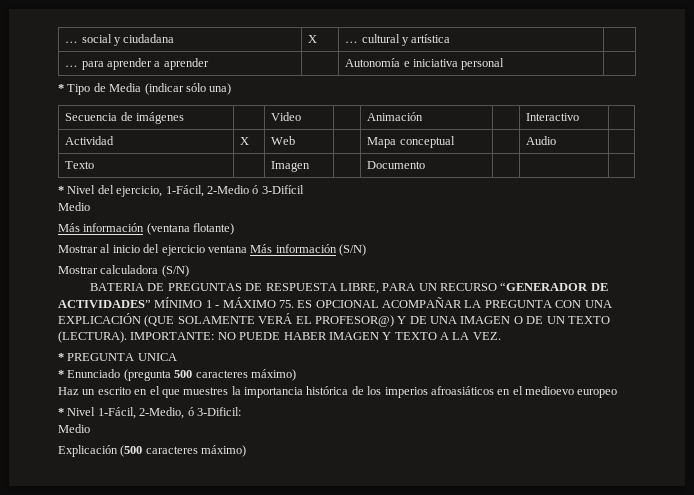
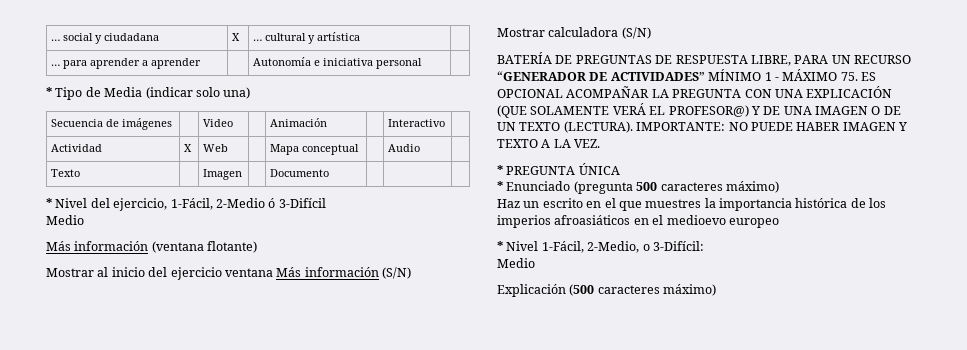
- * Tipo de Media (indicar sólo una)
+ * Tipo de Media (indicar solo una)
- BATERIA DE PREGUNTAS DE RESPUESTA LIBRE, PARA UN RECURSO “GENERADOR DE ACTIVIDADES” MÍNIMO 1 - MÁXIMO 75. ES OPCIONAL ACOMPAÑAR LA PREGUNTA CON UNA EXPLICACIÓN (QUE SOLAMENTE VERÁ EL PROFESOR@) Y DE UNA IMAGEN O DE UN TEXTO (LECTURA).
+ BATERÍA DE PREGUNTAS DE RESPUESTA LIBRE, PARA UN RECURSO “GENERADOR DE ACTIVIDADES” MÍNIMO 1 - MÁXIMO 75. ES OPCIONAL ACOMPAÑAR LA PREGUNTA CON UNA EXPLICACIÓN (QUE SOLAMENTE VERÁ EL PROFESOR@) Y DE UNA IMAGEN O DE UN TEXTO (LECTURA).
- * PREGUNTA UNICA
+ * PREGUNTA ÚNICA
- * Nivel 1-Fácil, 2-Medio, ó 3-Dificil:
+ * Nivel 1-Fácil, 2-Medio, o 3-Difícil:

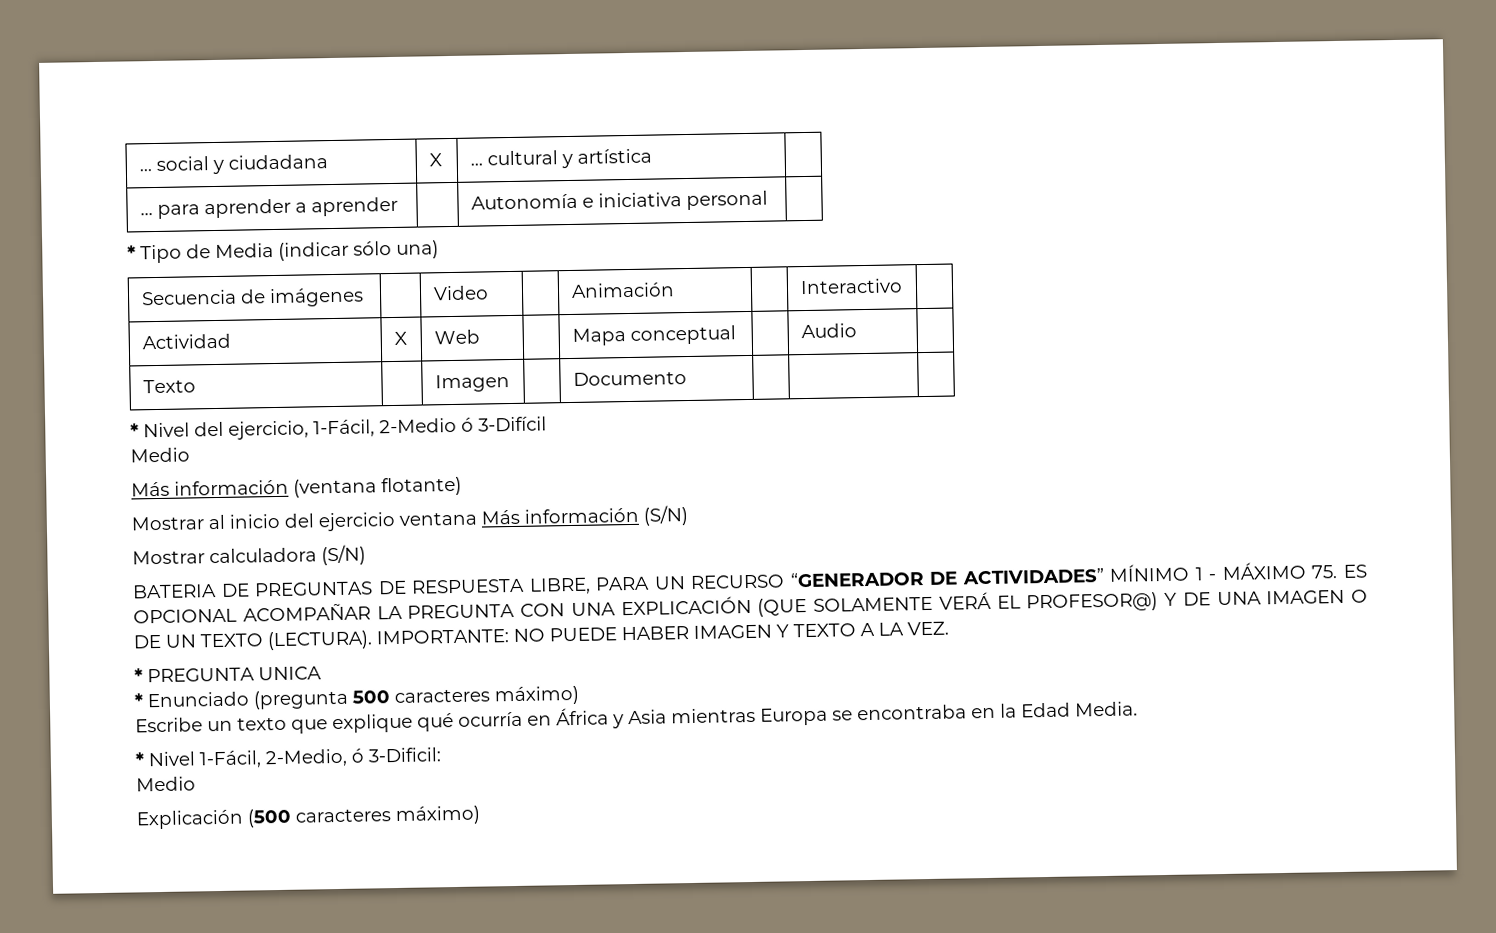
- * Tipo de Media (indicar solo una)
+ * Tipo de Media (indicar sólo una)
- BATERÍA DE PREGUNTAS DE RESPUESTA LIBRE, PARA UN RECURSO “GENERADOR DE ACTIVIDADES” MÍNIMO 1 - MÁXIMO 75. ES OPCIONAL ACOMPAÑAR LA PREGUNTA CON UNA EXPLICACIÓN (QUE SOLAMENTE VERÁ EL PROFESOR@) Y DE UNA IMAGEN O DE UN TEXTO (LECTURA).
+ BATERIA DE PREGUNTAS DE RESPUESTA LIBRE, PARA UN RECURSO “GENERADOR DE ACTIVIDADES” MÍNIMO 1 - MÁXIMO 75. ES OPCIONAL ACOMPAÑAR LA PREGUNTA CON UNA EXPLICACIÓN (QUE SOLAMENTE VERÁ EL PROFESOR@) Y DE UNA IMAGEN O DE UN TEXTO (LECTURA).
- * PREGUNTA ÚNICA
+ * PREGUNTA UNICA
- Haz un escrito en el que muestres la importancia histórica de los imperios afroasiáticos en el medioevo europeo
+ Escribe un texto que explique qué ocurría en África y Asia mientras Europa se encontraba en la Edad Media.
- * Nivel 1-Fácil, 2-Medio, o 3-Difícil:
+ * Nivel 1-Fácil, 2-Medio, ó 3-Dificil:

